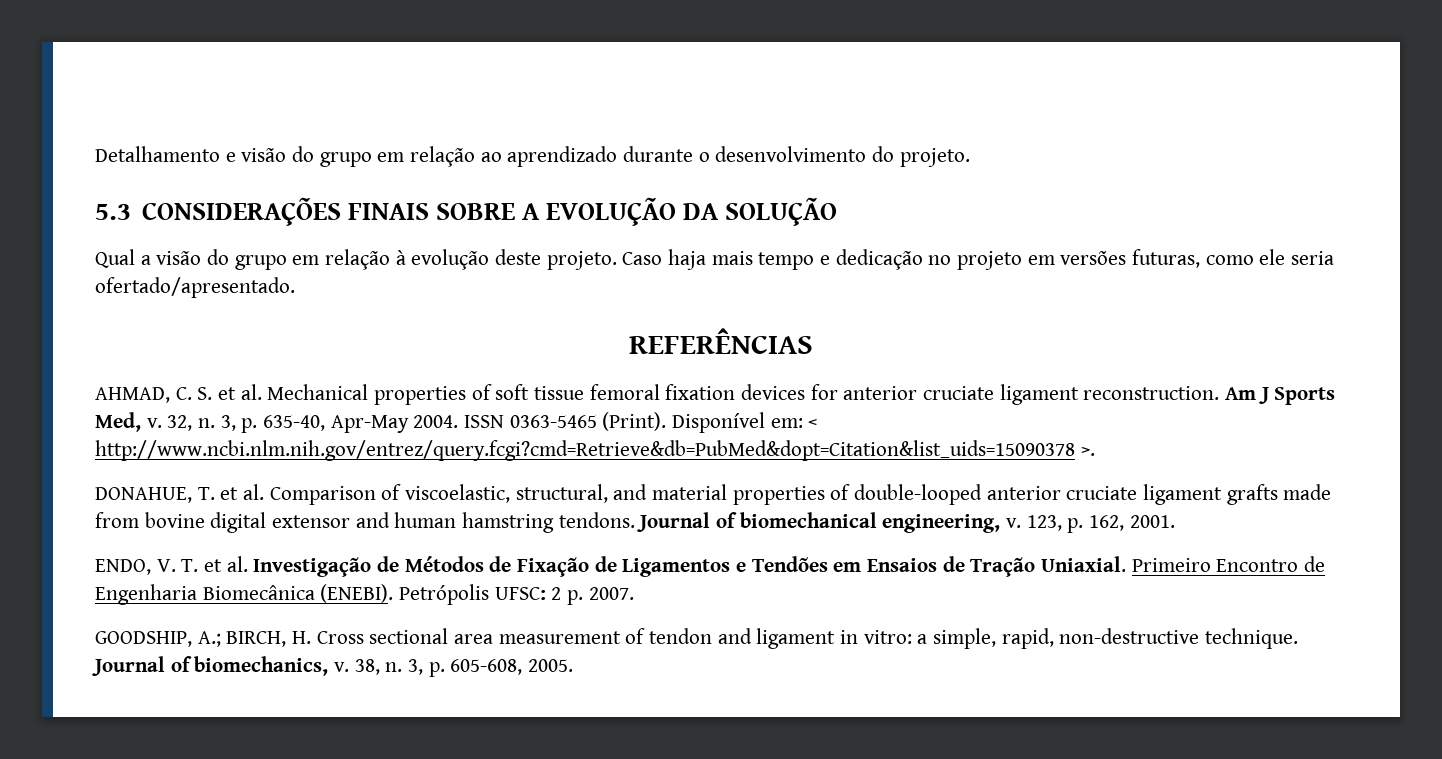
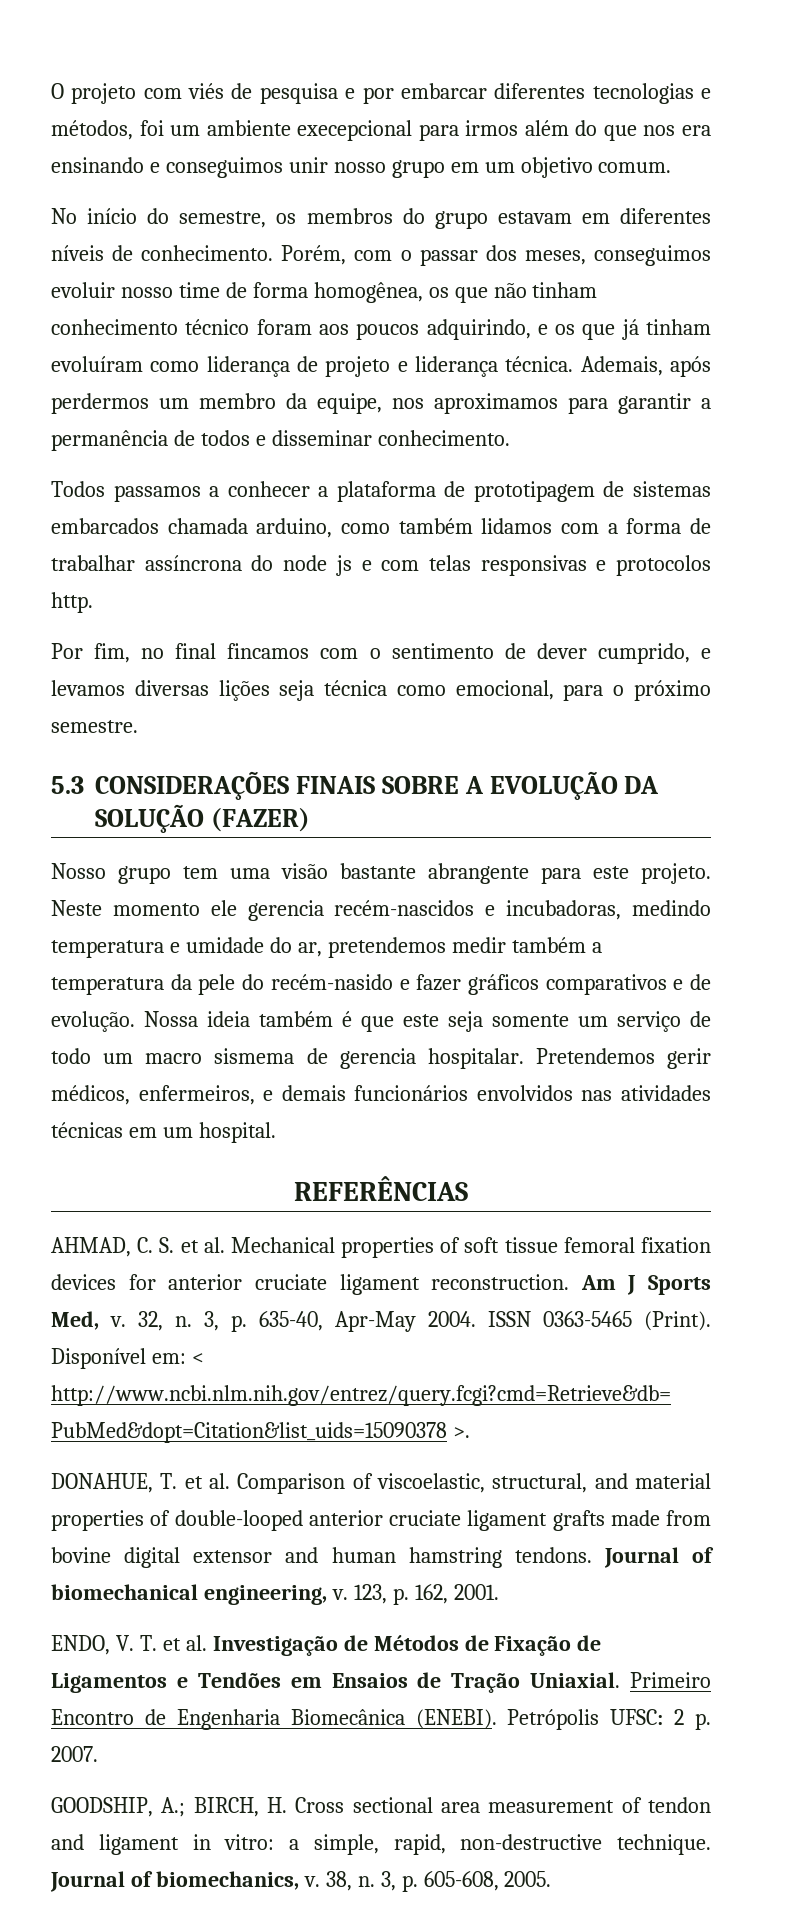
- Detalhamento e visão do grupo em relação ao aprendizado durante o desenvolvimento do projeto.
+ O projeto com viés de pesquisa e por embarcar diferentes tecnologias e métodos, foi um ambiente execepcional para irmos além do que nos era ensinando e conseguimos unir nosso grupo em um objetivo comum.
+ No início do semestre, os membros do grupo estavam em diferentes níveis de conhecimento. Porém, com o passar dos meses, conseguimos evoluir nosso time de forma homogênea, os que não tinham conhecimento técnico foram aos poucos adquirindo, e os que já tinham evoluíram como liderança de projeto e liderança técnica. Ademais, após perdermos um membro da equipe, nos aproximamos para garantir a permanência de todos e disseminar conhecimento.
+ Todos passamos a conhecer a plataforma de prototipagem de sistemas embarcados chamada arduino, como também lidamos com a forma de trabalhar assíncrona do node js e com telas responsivas e protocolos http.
+ Por fim, no final fincamos com o sentimento de dever cumprido, e levamos diversas lições seja técnica como emocional, para o próximo semestre.
- 5.3 CONSIDERAÇÕES FINAIS SOBRE A EVOLUÇÃO DA SOLUÇÃO
- Qual a visão do grupo em relação à evolução deste projeto. Caso haja mais tempo e dedicação no projeto em versões futuras, como ele seria ofertado/apresentado.
+ 5.3 CONSIDERAÇÕES FINAIS SOBRE A EVOLUÇÃO DA SOLUÇÃO (FAZER)
+ Nosso grupo tem uma visão bastante abrangente para este projeto. Neste momento ele gerencia recém-nascidos e incubadoras, medindo temperatura e umidade do ar, pretendemos medir também a temperatura da pele do recém-nasido e fazer gráficos comparativos e de evolução. Nossa ideia também é que este seja somente um serviço de todo um macro sismema de gerencia hospitalar. Pretendemos gerir médicos, enfermeiros, e demais funcionários envolvidos nas atividades técnicas em um hospital.

